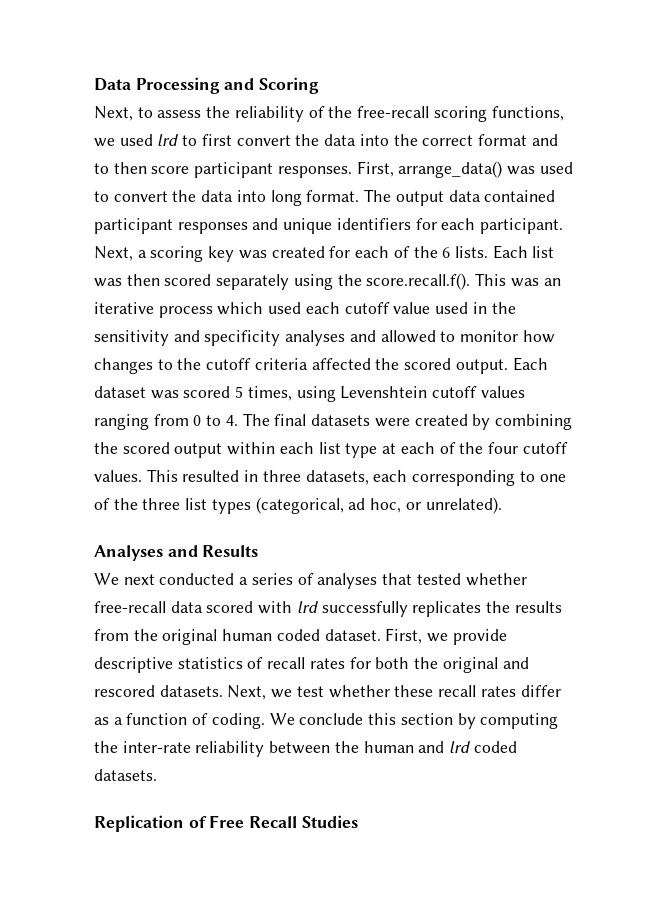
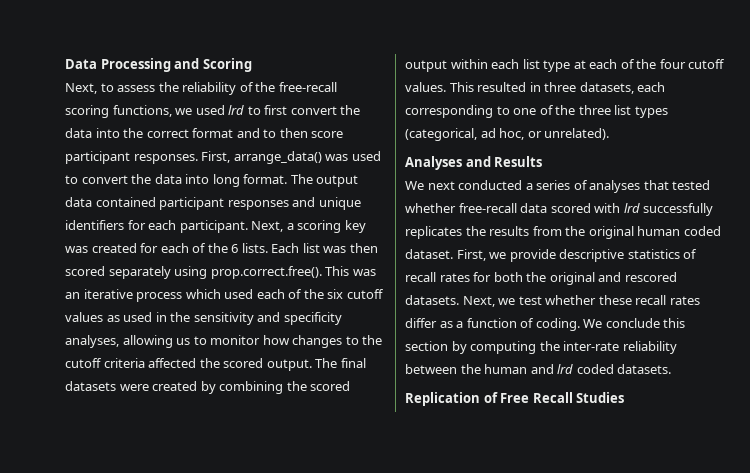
- Each list was then scored separately using the score.recall.f(). This was an iterative process which used each cutoff value used in the sensitivity and specificity analyses and allowed to monitor how changes to the cutoff criteria affected the scored output.
+ Each list was then scored separately using prop.correct.free(). This was an iterative process which used each of the six cutoff values as used in the sensitivity and specificity analyses, allowing us to monitor how changes to the cutoff criteria affected the scored output.
- Each dataset was scored 5 times, using Levenshtein cutoff values ranging from 0 to 4. The final datasets were created by combining the scored output within each list type at each of the four cutoff values.
+ The final datasets were created by combining the scored output within each list type at each of the four cutoff values.

